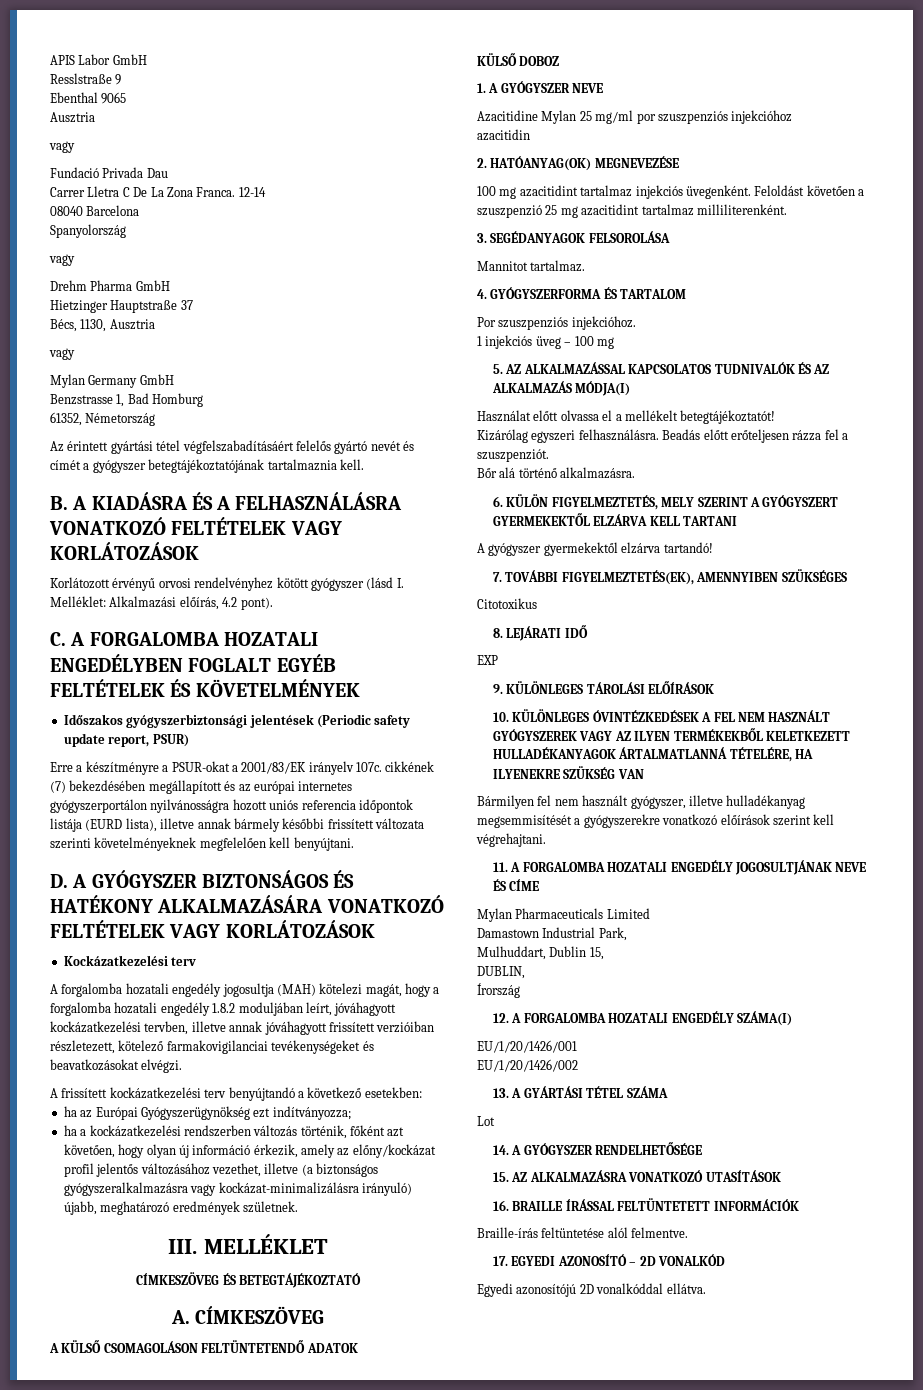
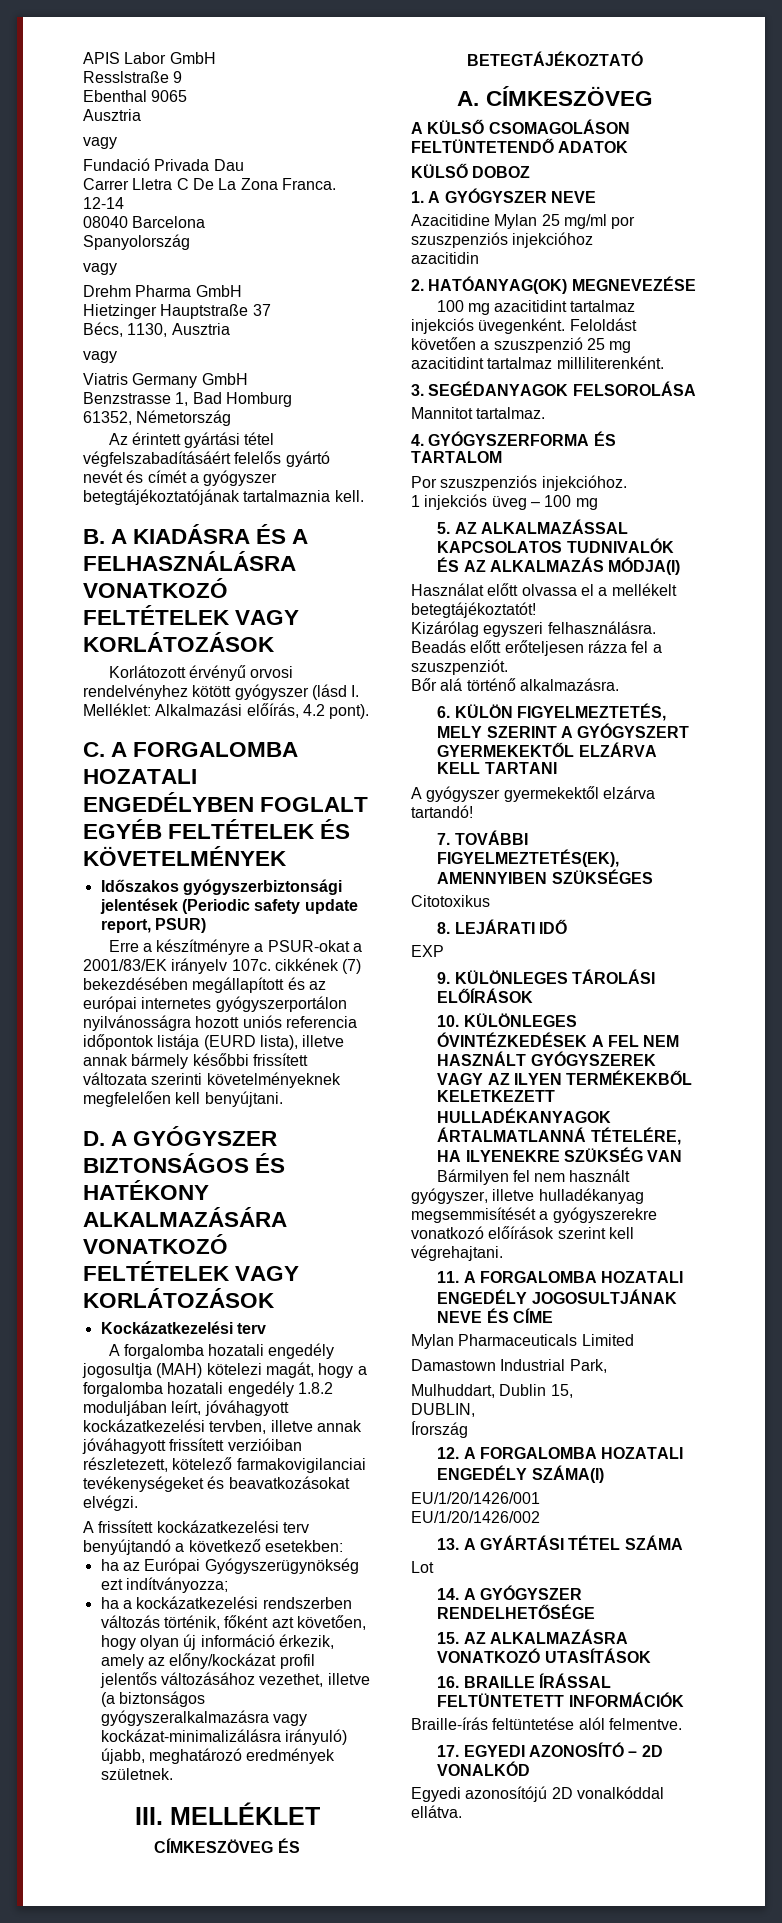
- Mylan Germany GmbH
+ Viatris Germany GmbH

